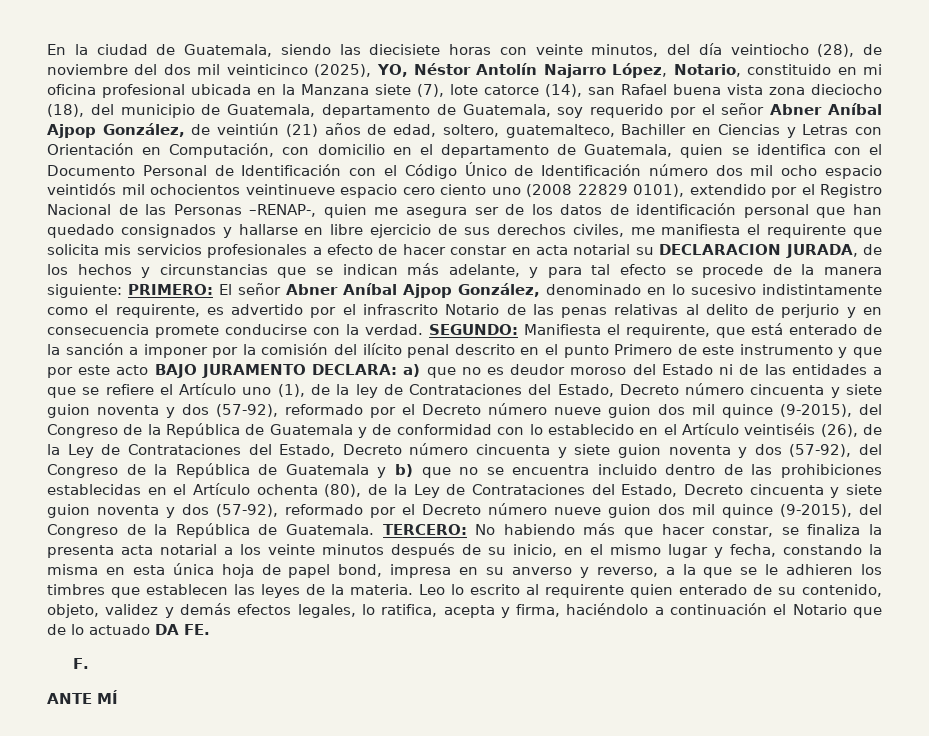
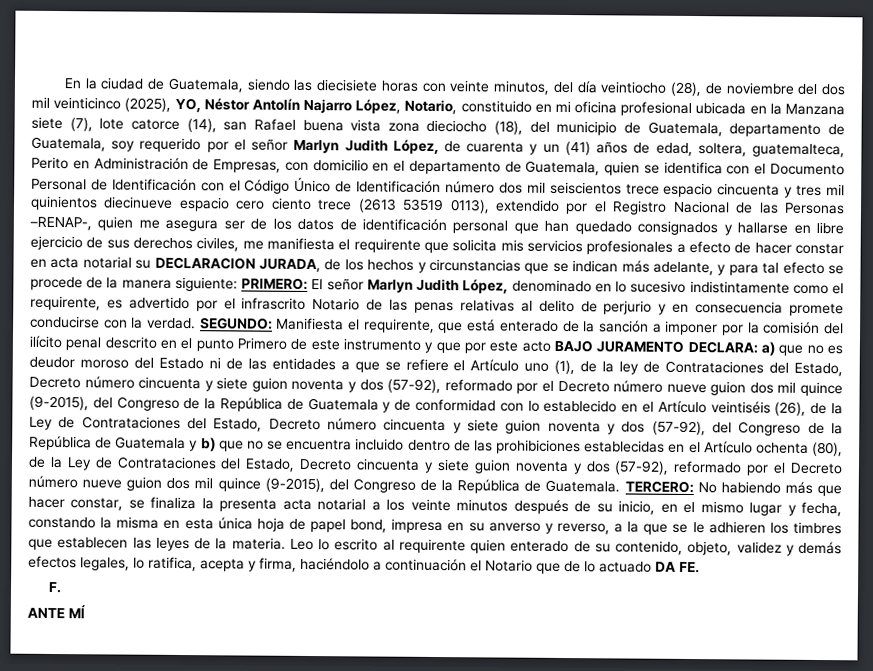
- En la ciudad de Guatemala, siendo las diecisiete horas con veinte minutos, del día veintiocho (28), de noviembre del dos mil veinticinco (2025), YO, Néstor Antolín Najarro López, Notario, constituido en mi oficina profesional ubicada en la Manzana siete (7), lote catorce (14), san Rafael buena vista zona dieciocho (18), del municipio de Guatemala, departamento de Guatemala, soy requerido por el señor Abner Aníbal Ajpop González, de veintiún (21) años de edad, soltero, guatemalteco, Bachiller en Ciencias y Letras con Orientación en Computación, con domicilio en el departamento de Guatemala, quien se identifica con el Documento Personal de Identificación con el Código Único de Identificación número dos mil ocho espacio veintidós mil ochocientos veintinueve espacio cero ciento uno (2008 22829 0101), extendido por el Registro Nacional de las Personas –RENAP-, quien me asegura ser de los datos de identificación personal que han quedado consignados y hallarse en libre ejercicio de sus derechos civiles, me manifiesta el requirente que solicita mis servicios profesionales a efecto de hacer constar en acta notarial su DECLARACION JURADA, de los hechos y circunstancias que se indican más adelante, y para tal efecto se procede de la manera siguiente:
+ En la ciudad de Guatemala, siendo las diecisiete horas con veinte minutos, del día veintiocho (28), de noviembre del dos mil veinticinco (2025), YO, Néstor Antolín Najarro López, Notario, constituido en mi oficina profesional ubicada en la Manzana siete (7), lote catorce (14), san Rafael buena vista zona dieciocho (18), del municipio de Guatemala, departamento de Guatemala, soy requerido por el señor Marlyn Judith López, de cuarenta y un (41) años de edad, soltera, guatemalteca, Perito en Administración de Empresas, con domicilio en el departamento de Guatemala, quien se identifica con el Documento Personal de Identificación con el Código Único de Identificación número dos mil seiscientos trece espacio cincuenta y tres mil quinientos diecinueve espacio cero ciento trece (2613 53519 0113), extendido por el Registro Nacional de las Personas –RENAP-, quien me asegura ser de los datos de identificación personal que han quedado consignados y hallarse en libre ejercicio de sus derechos civiles, me manifiesta el requirente que solicita mis servicios profesionales a efecto de hacer constar en acta notarial su DECLARACION JURADA, de los hechos y circunstancias que se indican más adelante, y para tal efecto se procede de la manera siguiente:
- El señor Abner Aníbal Ajpop González, denominado en lo sucesivo indistintamente como el requirente, es advertido por el infrascrito Notario de las penas relativas al delito de perjurio y en consecuencia promete conducirse con la verdad.
+ El señor Marlyn Judith López, denominado en lo sucesivo indistintamente como el requirente, es advertido por el infrascrito Notario de las penas relativas al delito de perjurio y en consecuencia promete conducirse con la verdad.

